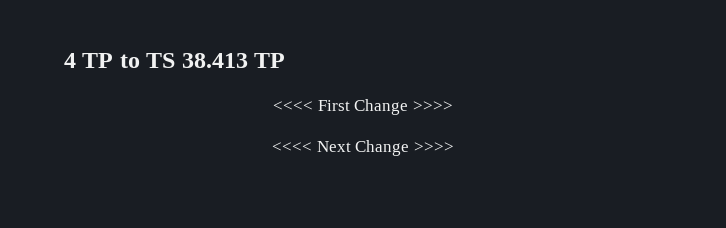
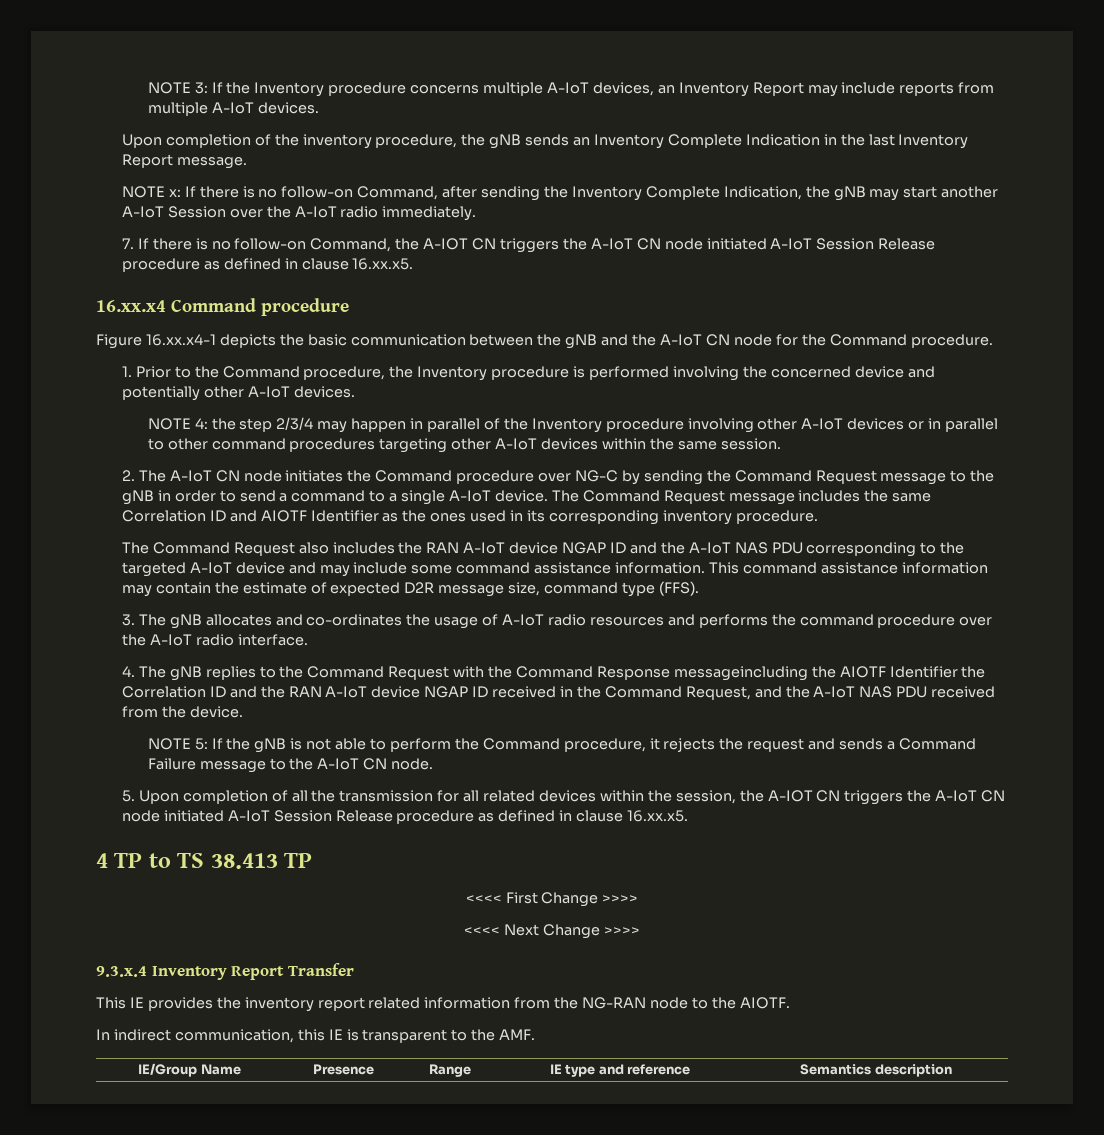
+ NOTE 3: If the Inventory procedure concerns multiple A-IoT devices, an Inventory Report may include reports from multiple A-IoT devices.
+ Upon completion of the inventory procedure, the gNB sends an Inventory Complete Indication in the last Inventory Report message.
+ NOTE x: If there is no follow-on Command, after sending the Inventory Complete Indication, the gNB may start another A-IoT Session over the A-IoT radio immediately.
+ 7. If there is no follow-on Command, the A-IOT CN triggers the A-IoT CN node initiated A-IoT Session Release procedure as defined in clause 16.xx.x5.
+ 16.xx.x4 Command procedure
+ Figure 16.xx.x4-1 depicts the basic communication between the gNB and the A-IoT CN node for the Command procedure.
+ 1. Prior to the Command procedure, the Inventory procedure is performed involving the concerned device and potentially other A-IoT devices.
+ NOTE 4: the step 2/3/4 may happen in parallel of the Inventory procedure involving other A-IoT devices or in parallel to other command procedures targeting other A-IoT devices within the same session.
+ 2. The A-IoT CN node initiates the Command procedure over NG-C by sending the Command Request message to the gNB in order to send a command to a single A-IoT device. The Command Request message includes the same Correlation ID and AIOTF Identifier as the ones used in its corresponding inventory procedure.
+ The Command Request also includes the RAN A-IoT device NGAP ID and the A-IoT NAS PDU corresponding to the targeted A-IoT device and may include some command assistance information. This command assistance information may contain the estimate of expected D2R message size, command type (FFS).
+ 3. The gNB allocates and co-ordinates the usage of A-IoT radio resources and performs the command procedure over the A-IoT radio interface.
+ 4. The gNB replies to the Command Request with the Command Response messageincluding the AIOTF Identifier the Correlation ID and the RAN A-IoT device NGAP ID received in the Command Request, and the A-IoT NAS PDU received from the device.
+ NOTE 5: If the gNB is not able to perform the Command procedure, it rejects the request and sends a Command Failure message to the A-IoT CN node.
+ 5. Upon completion of all the transmission for all related devices within the session, the A-IOT CN triggers the A-IoT CN node initiated A-IoT Session Release procedure as defined in clause 16.xx.x5.
+ 9.3.x.4 Inventory Report Transfer
+ This IE provides the inventory report related information from the NG-RAN node to the AIOTF.
+ In indirect communication, this IE is transparent to the AMF.
+ IE/Group Name | Presence | Range | IE type and reference | Semantics description

